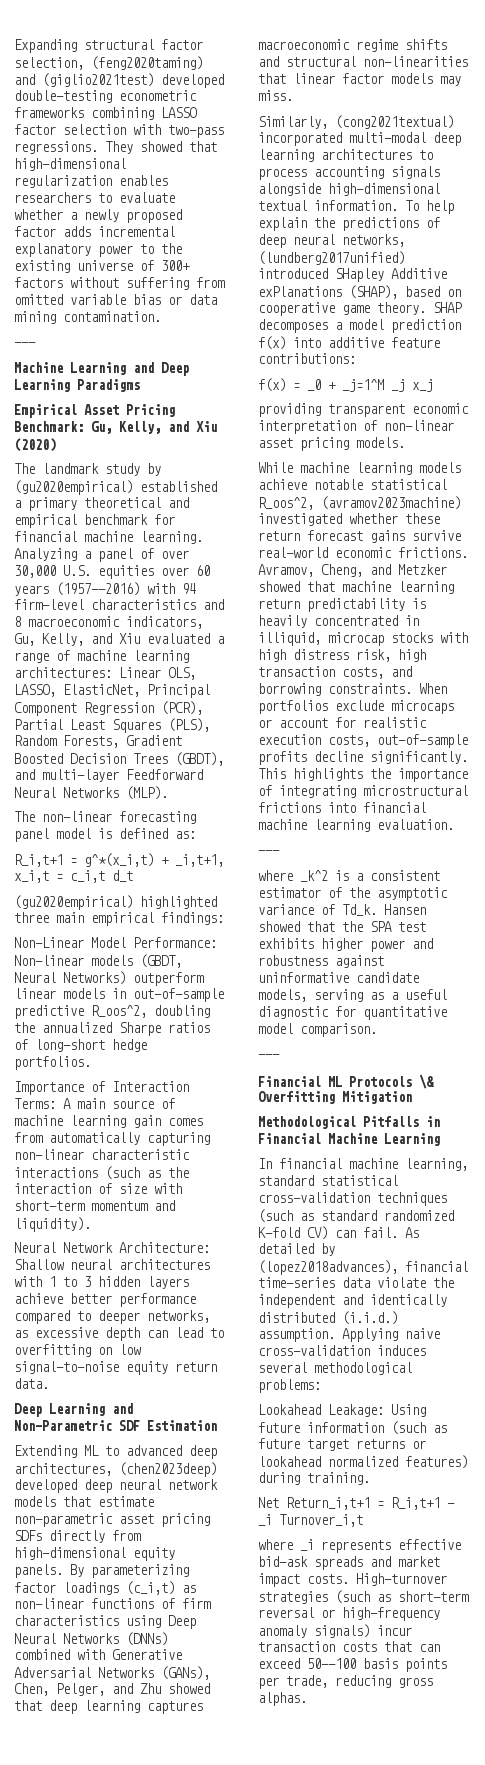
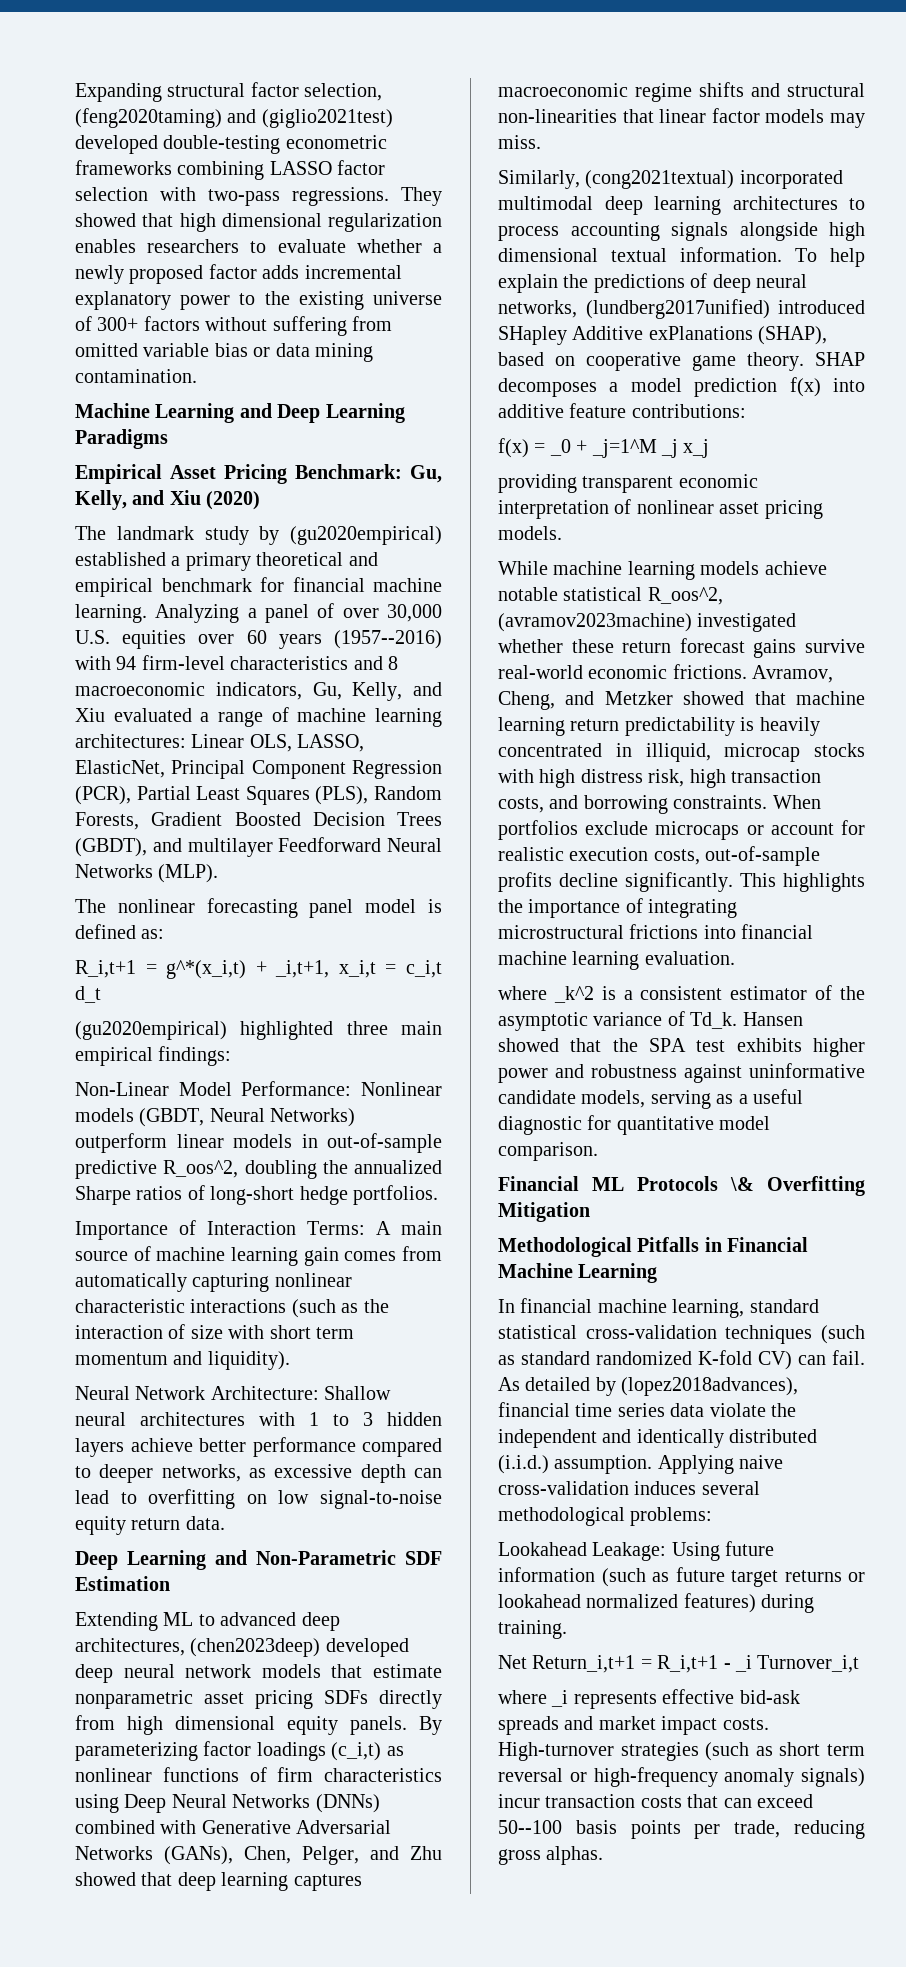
- They showed that high-dimensional regularization enables researchers to evaluate whether a newly proposed factor adds incremental explanatory power to the existing universe of 300+ factors without suffering from omitted variable bias or data mining contamination.
- ---
+ They showed that high dimensional regularization enables researchers to evaluate whether a newly proposed factor adds incremental explanatory power to the existing universe of 300+ factors without suffering from omitted variable bias or data mining contamination.
- Analyzing a panel of over 30,000 U.S. equities over 60 years (1957--2016) with 94 firm-level characteristics and 8 macroeconomic indicators, Gu, Kelly, and Xiu evaluated a range of machine learning architectures: Linear OLS, LASSO, ElasticNet, Principal Component Regression (PCR), Partial Least Squares (PLS), Random Forests, Gradient Boosted Decision Trees (GBDT), and multi-layer Feedforward Neural Networks (MLP).
+ Analyzing a panel of over 30,000 U.S. equities over 60 years (1957--2016) with 94 firm-level characteristics and 8 macroeconomic indicators, Gu, Kelly, and Xiu evaluated a range of machine learning architectures: Linear OLS, LASSO, ElasticNet, Principal Component Regression (PCR), Partial Least Squares (PLS), Random Forests, Gradient Boosted Decision Trees (GBDT), and multilayer Feedforward Neural Networks (MLP).
- The non-linear forecasting panel model is defined as:
+ The nonlinear forecasting panel model is defined as:
- Non-Linear Model Performance: Non-linear models (GBDT, Neural Networks) outperform linear models in out-of-sample predictive R_oos^2, doubling the annualized Sharpe ratios of long-short hedge portfolios.
+ Non-Linear Model Performance: Nonlinear models (GBDT, Neural Networks) outperform linear models in out-of-sample predictive R_oos^2, doubling the annualized Sharpe ratios of long-short hedge portfolios.
- Importance of Interaction Terms: A main source of machine learning gain comes from automatically capturing non-linear characteristic interactions (such as the interaction of size with short-term momentum and liquidity).
+ Importance of Interaction Terms: A main source of machine learning gain comes from automatically capturing nonlinear characteristic interactions (such as the interaction of size with short term momentum and liquidity).
- Extending ML to advanced deep architectures, (chen2023deep) developed deep neural network models that estimate non-parametric asset pricing SDFs directly from high-dimensional equity panels.
+ Extending ML to advanced deep architectures, (chen2023deep) developed deep neural network models that estimate nonparametric asset pricing SDFs directly from high dimensional equity panels.
- By parameterizing factor loadings (c_i,t) as non-linear functions of firm characteristics using Deep Neural Networks (DNNs) combined with Generative Adversarial Networks (GANs), Chen, Pelger, and Zhu showed that deep learning captures macroeconomic regime shifts and structural non-linearities that linear factor models may miss.
+ By parameterizing factor loadings (c_i,t) as nonlinear functions of firm characteristics using Deep Neural Networks (DNNs) combined with Generative Adversarial Networks (GANs), Chen, Pelger, and Zhu showed that deep learning captures macroeconomic regime shifts and structural non-linearities that linear factor models may miss.
- Similarly, (cong2021textual) incorporated multi-modal deep learning architectures to process accounting signals alongside high-dimensional textual information.
+ Similarly, (cong2021textual) incorporated multimodal deep learning architectures to process accounting signals alongside high dimensional textual information.
- providing transparent economic interpretation of non-linear asset pricing models.
+ providing transparent economic interpretation of nonlinear asset pricing models.
  This highlights the importance of integrating microstructural frictions into financial machine learning evaluation.
- ---
  Hansen showed that the SPA test exhibits higher power and robustness against uninformative candidate models, serving as a useful diagnostic for quantitative model comparison.
- ---
- As detailed by (lopez2018advances), financial time-series data violate the independent and identically distributed (i.i.d.) assumption.
+ As detailed by (lopez2018advances), financial time series data violate the independent and identically distributed (i.i.d.) assumption.
- High-turnover strategies (such as short-term reversal or high-frequency anomaly signals) incur transaction costs that can exceed 50--100 basis points per trade, reducing gross alphas.
+ High-turnover strategies (such as short term reversal or high-frequency anomaly signals) incur transaction costs that can exceed 50--100 basis points per trade, reducing gross alphas.

